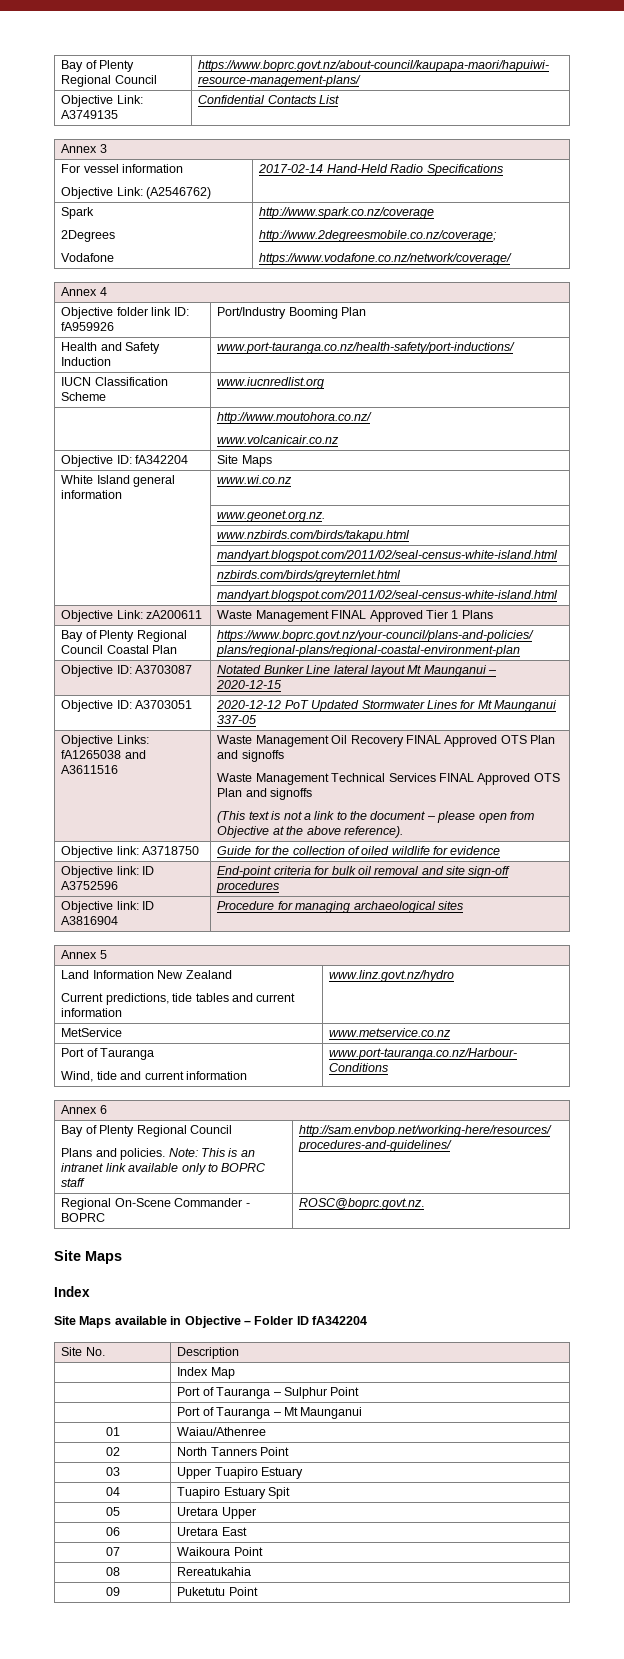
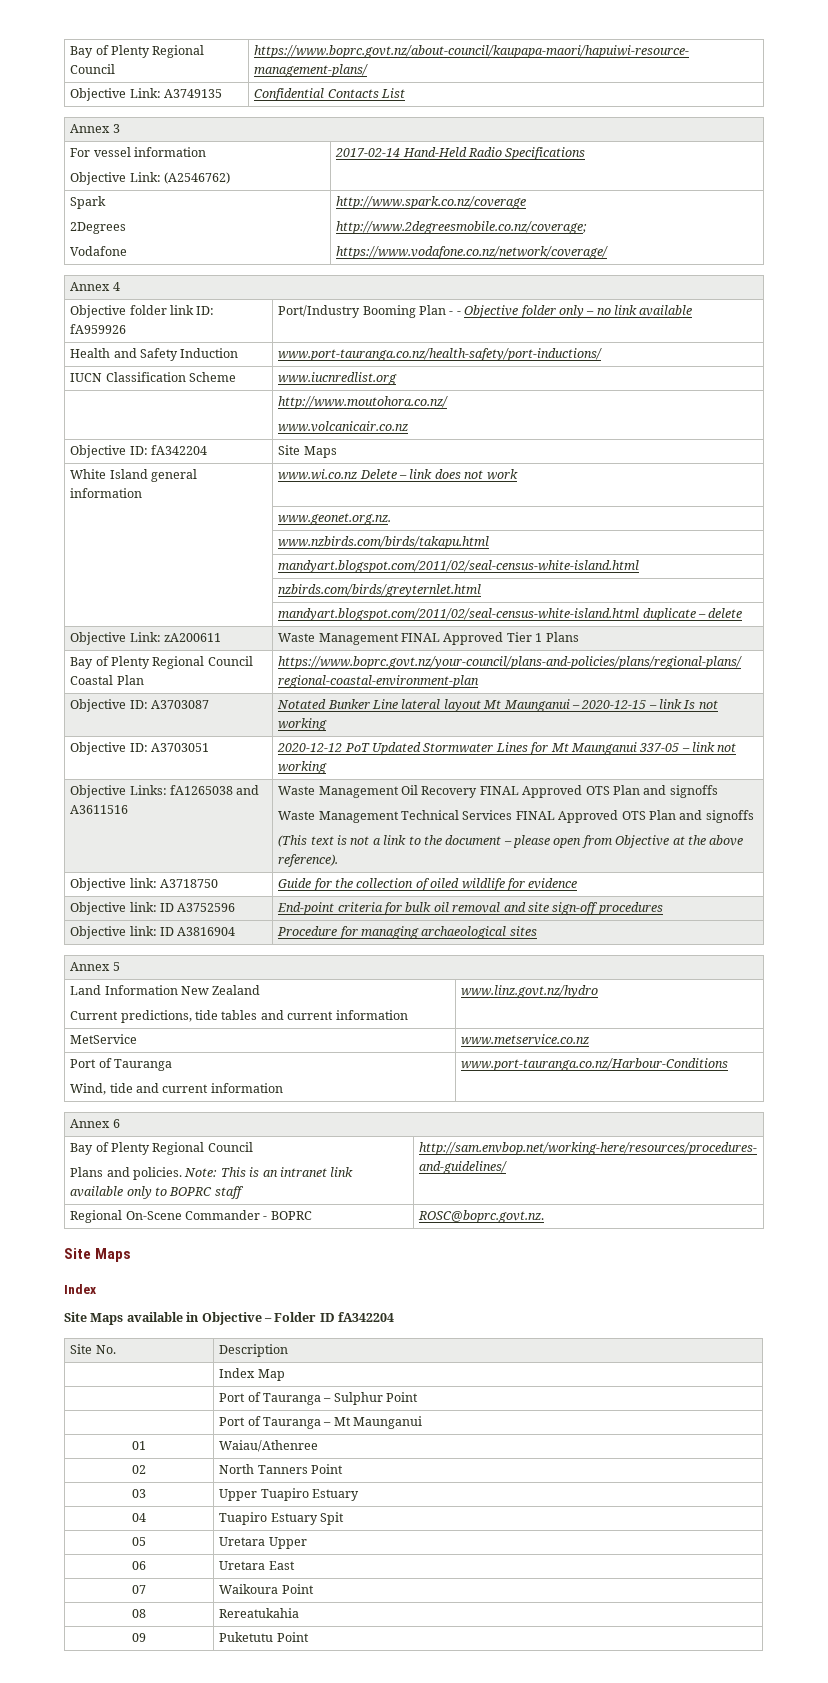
- Objective folder link ID: fA959926 | Port/Industry Booming Plan
+ Objective folder link ID: fA959926 | Port/Industry Booming Plan - - Objective folder only – no link available
- White Island general information | www.wi.co.nz
+ White Island general information | www.wi.co.nz Delete – link does not work
  | nzbirds.com/birds/greyternlet.html
- | mandyart.blogspot.com/2011/02/seal-census-white-island.html
+ | mandyart.blogspot.com/2011/02/seal-census-white-island.html duplicate – delete
- Objective ID: A3703087 | Notated Bunker Line lateral layout Mt Maunganui – 2020-12-15
+ Objective ID: A3703087 | Notated Bunker Line lateral layout Mt Maunganui – 2020-12-15 – link Is not working
- Objective ID: A3703051 | 2020-12-12 PoT Updated Stormwater Lines for Mt Maunganui 337-05
+ Objective ID: A3703051 | 2020-12-12 PoT Updated Stormwater Lines for Mt Maunganui 337-05 – link not working

